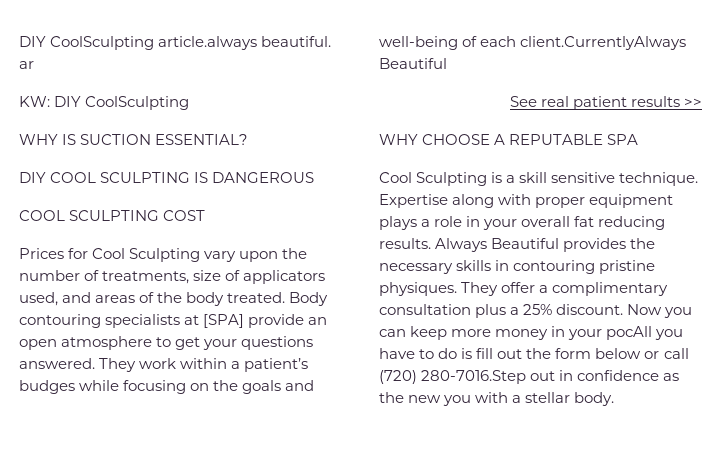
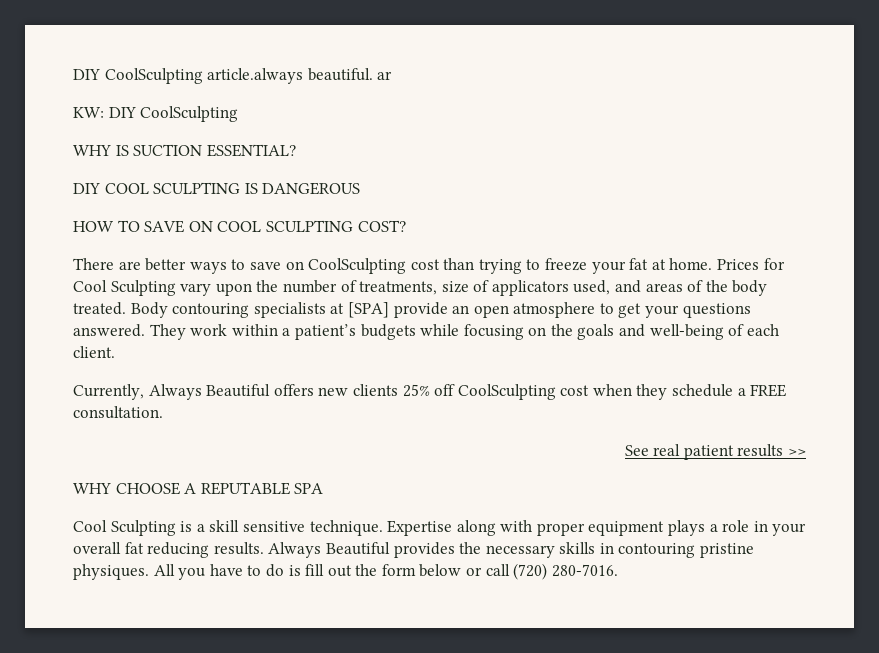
- COOL SCULPTING COST
- Prices for Cool Sculpting vary upon the number of treatments, size of applicators used, and areas of the body treated.
+ HOW TO SAVE ON COOL SCULPTING COST?
+ There are better ways to save on CoolSculpting cost than trying to freeze your fat at home. Prices for Cool Sculpting vary upon the number of treatments, size of applicators used, and areas of the body treated.
- They work within a patient’s budges while focusing on the goals and well-being of each client.CurrentlyAlways Beautiful
+ They work within a patient’s budgets while focusing on the goals and well-being of each client.
+ Currently, Always Beautiful offers new clients 25% off CoolSculpting cost when they schedule a FREE consultation.
- They offer a complimentary consultation plus a 25% discount. Now you can keep more money in your pocAll you have to do is fill out the form below or call (720) 280-7016.Step out in confidence as the new you with a stellar body.
+ All you have to do is fill out the form below or call (720) 280-7016.

